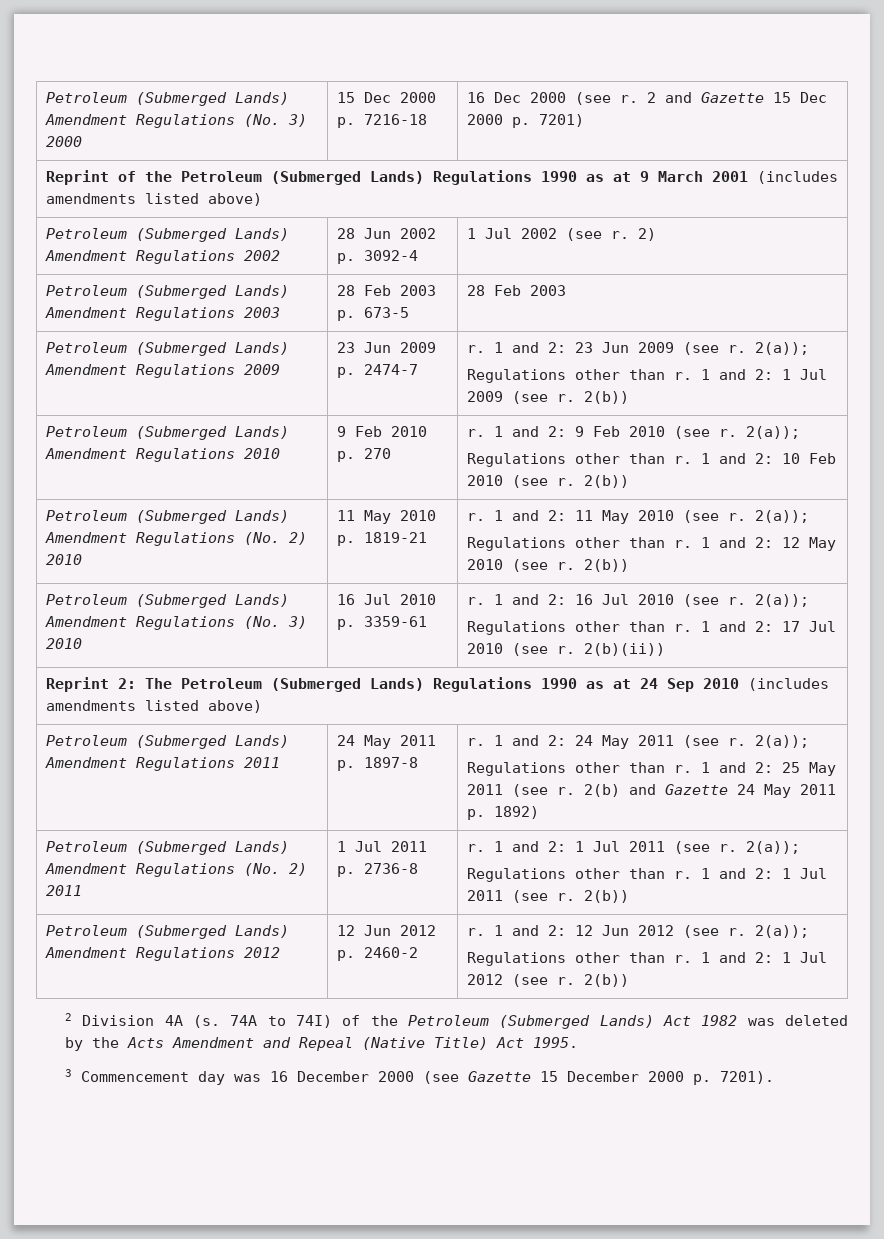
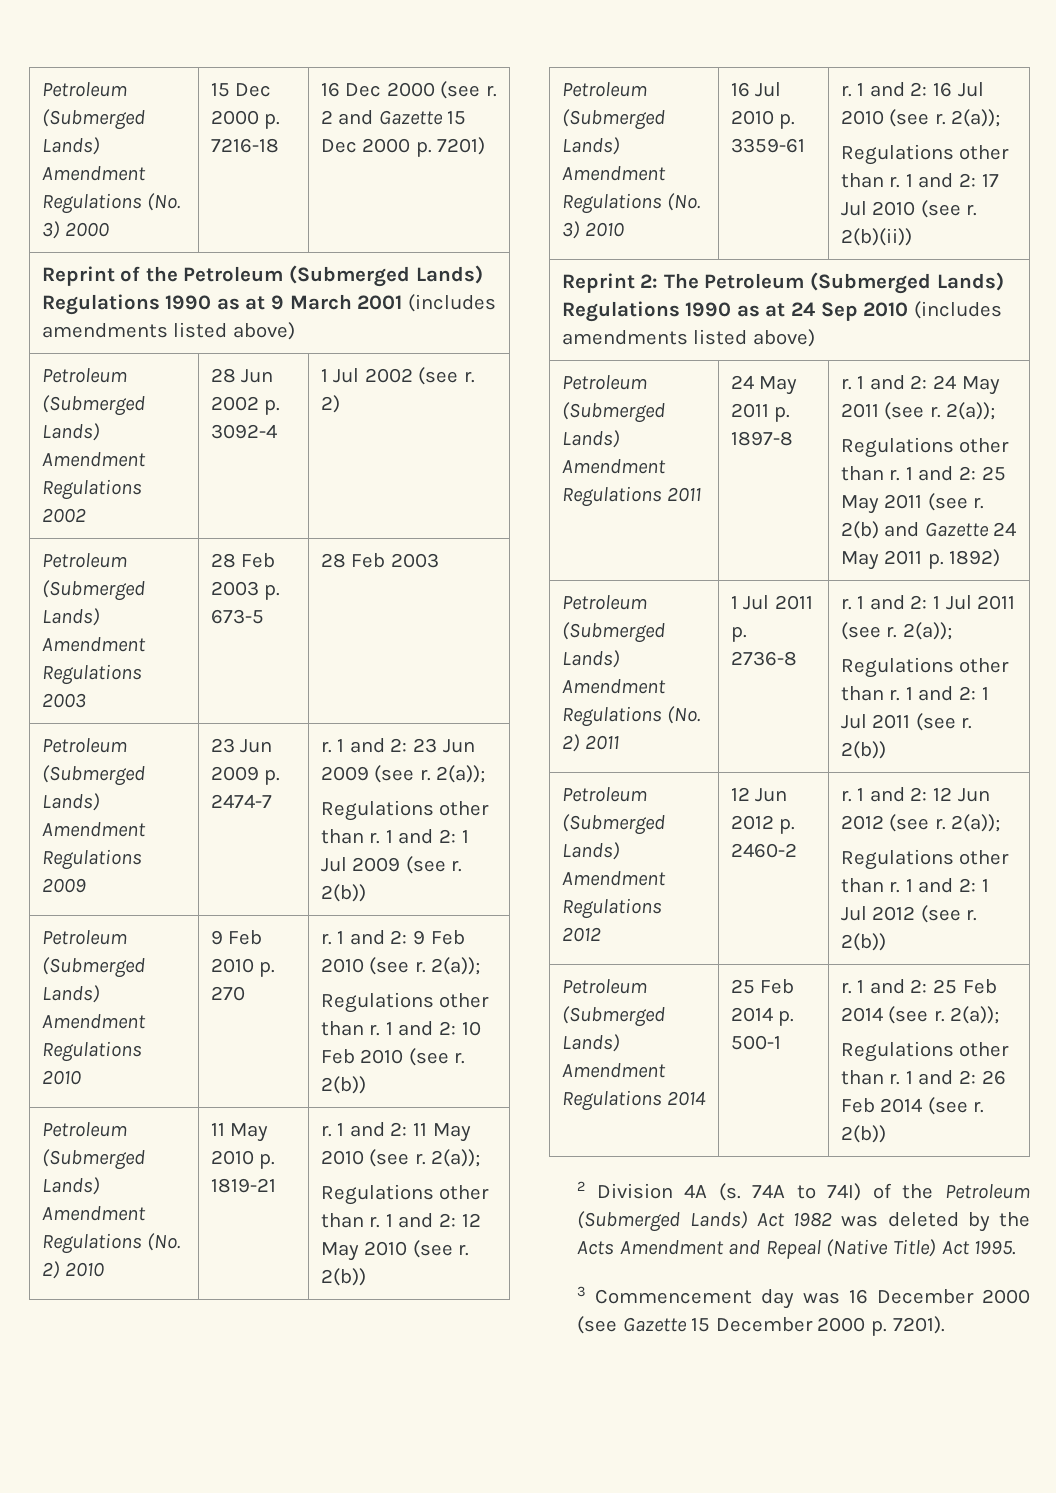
+ Petroleum (Submerged Lands) Amendment Regulations 2014 | 25 Feb 2014 p. 500-1 | r. 1 and 2: 25 Feb 2014 (see r. 2(a));
+ Regulations other than r. 1 and 2: 26 Feb 2014 (see r. 2(b))

